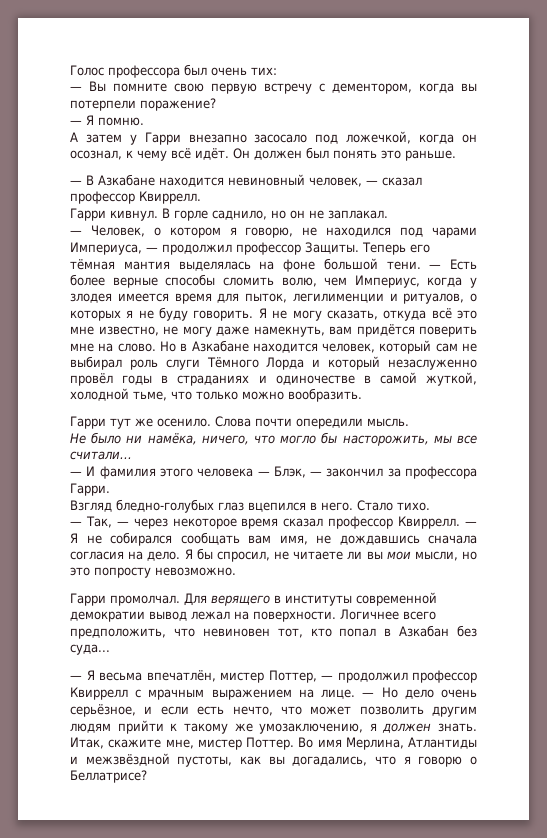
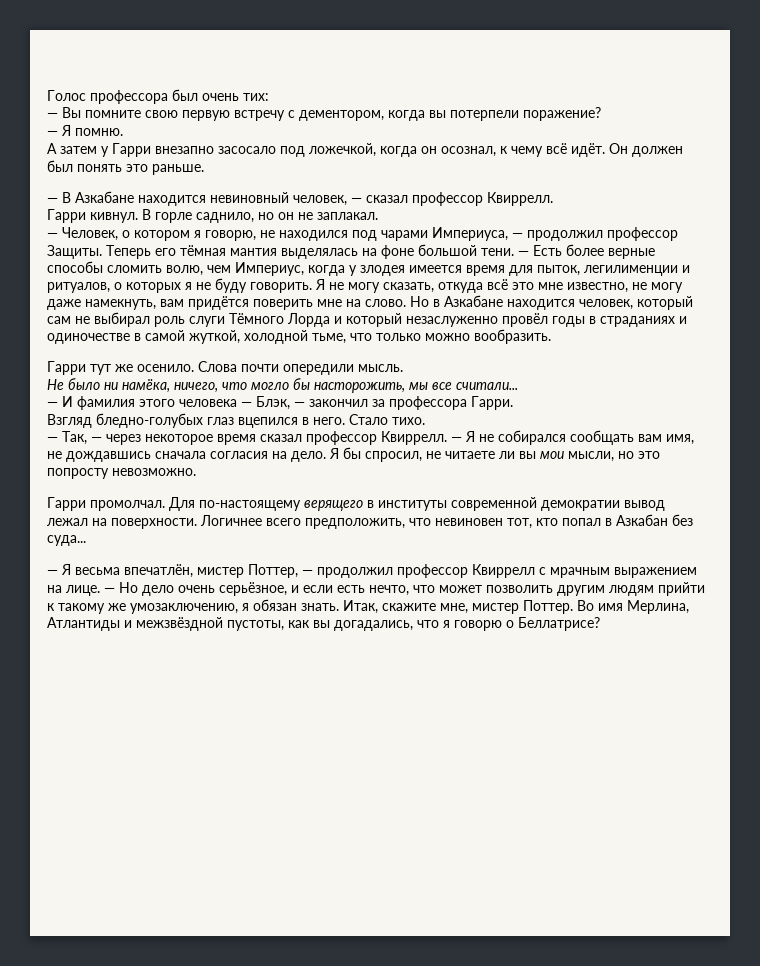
- Для верящего в институты современной демократии вывод лежал на поверхности.
+ Для по-настоящему верящего в институты современной демократии вывод лежал на поверхности.
- — Но дело очень серьёзное, и если есть нечто, что может позволить другим людям прийти к такому же умозаключению, я должен знать.
+ — Но дело очень серьёзное, и если есть нечто, что может позволить другим людям прийти к такому же умозаключению, я обязан знать.

